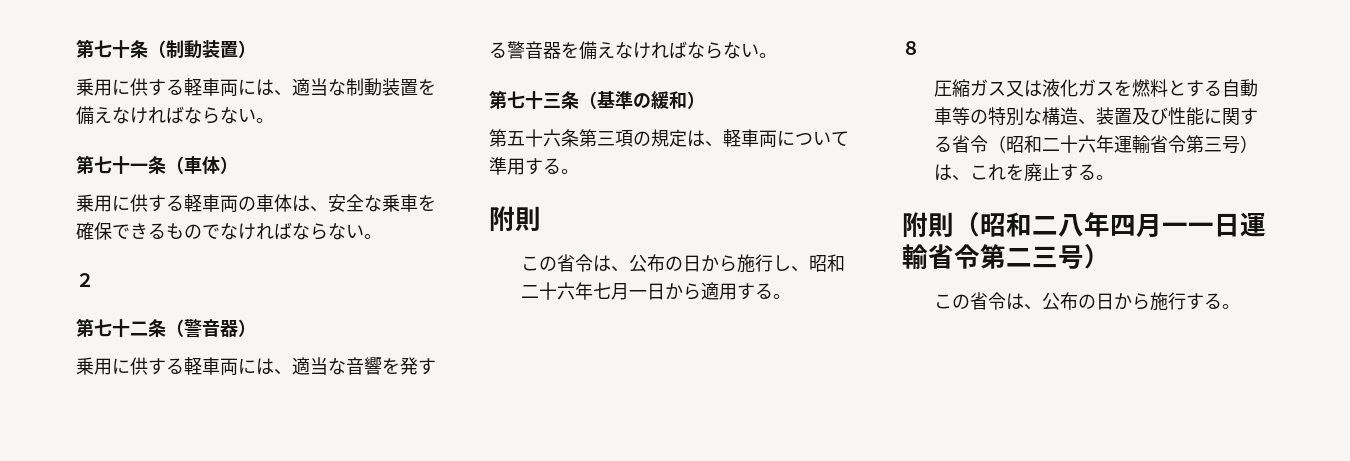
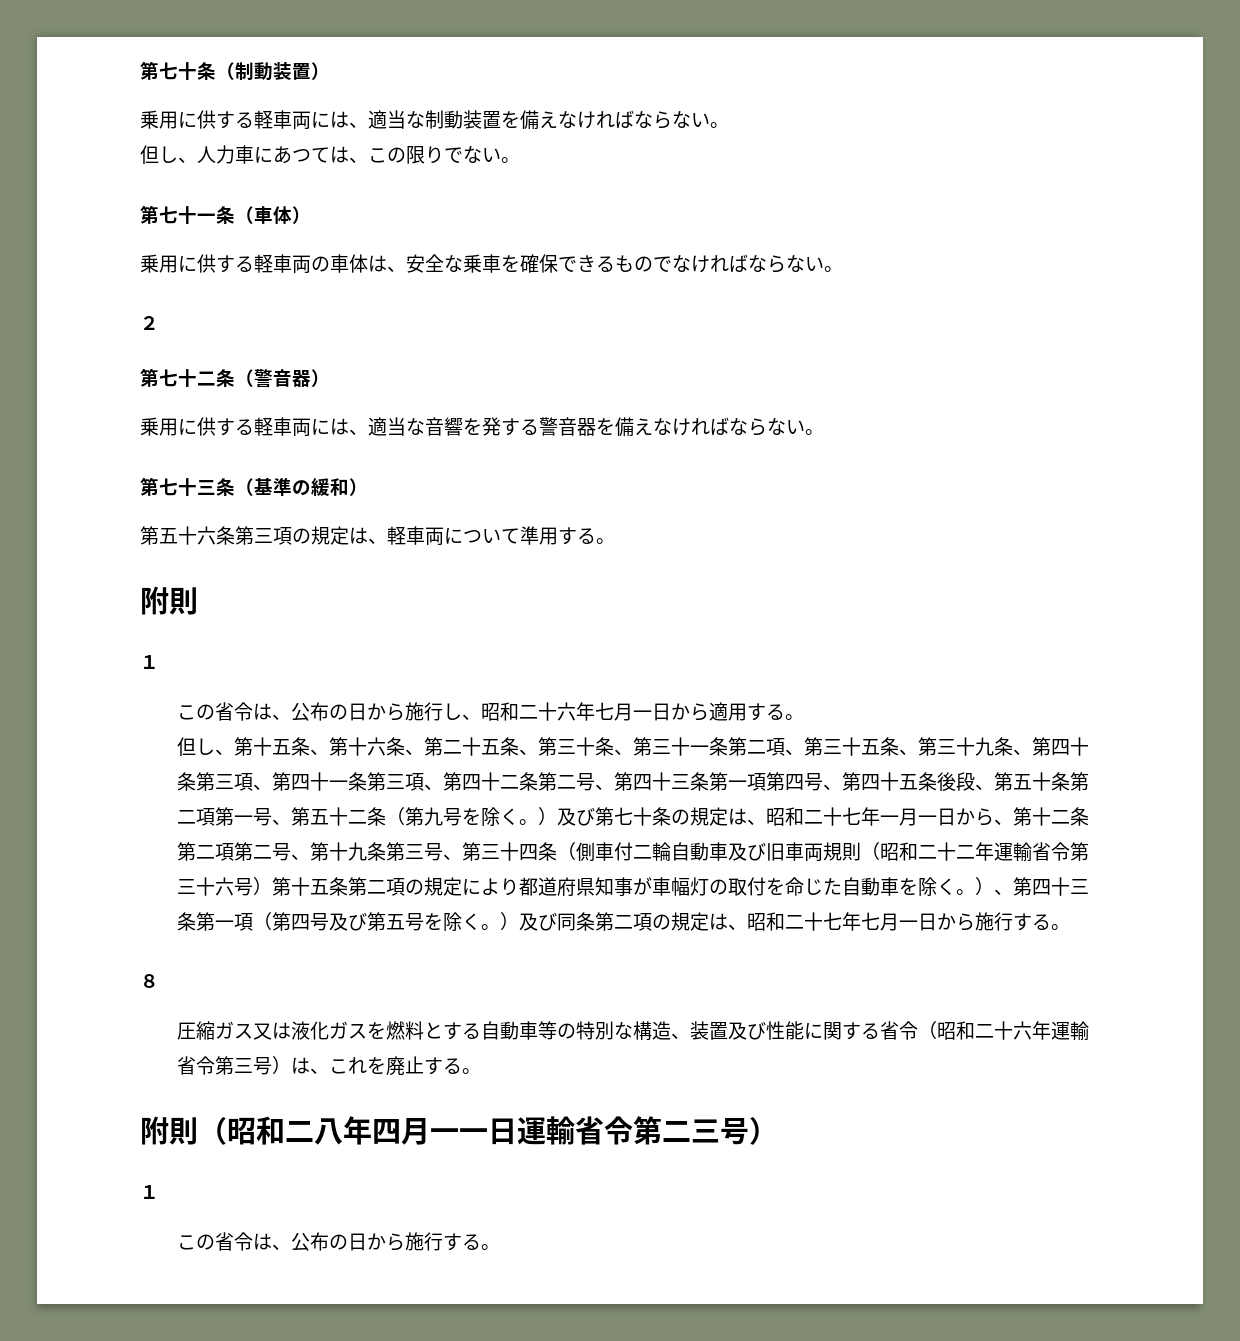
+ 但し、人力車にあつては、この限りでない。
  第五十六条第三項の規定は、軽車両について準用する。
  附則
+ １
+ 但し、第十五条、第十六条、第二十五条、第三十条、第三十一条第二項、第三十五条、第三十九条、第四十条第三項、第四十一条第三項、第四十二条第二号、第四十三条第一項第四号、第四十五条後段、第五十条第二項第一号、第五十二条（第九号を除く。）及び第七十条の規定は、昭和二十七年一月一日から、第十二条第二項第二号、第十九条第三号、第三十四条（側車付二輪自動車及び旧車両規則（昭和二十二年運輸省令第三十六号）第十五条第二項の規定により都道府県知事が車幅灯の取付を命じた自動車を除く。）、第四十三条第一項（第四号及び第五号を除く。）及び同条第二項の規定は、昭和二十七年七月一日から施行する。
  附則（昭和二八年四月一一日運輸省令第二三号）
+ １

